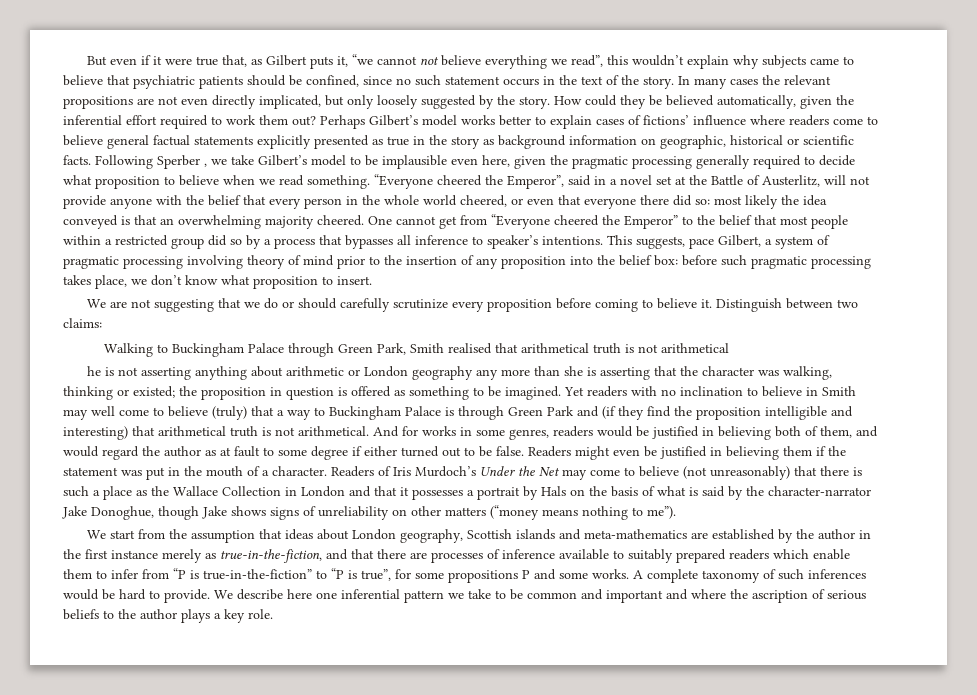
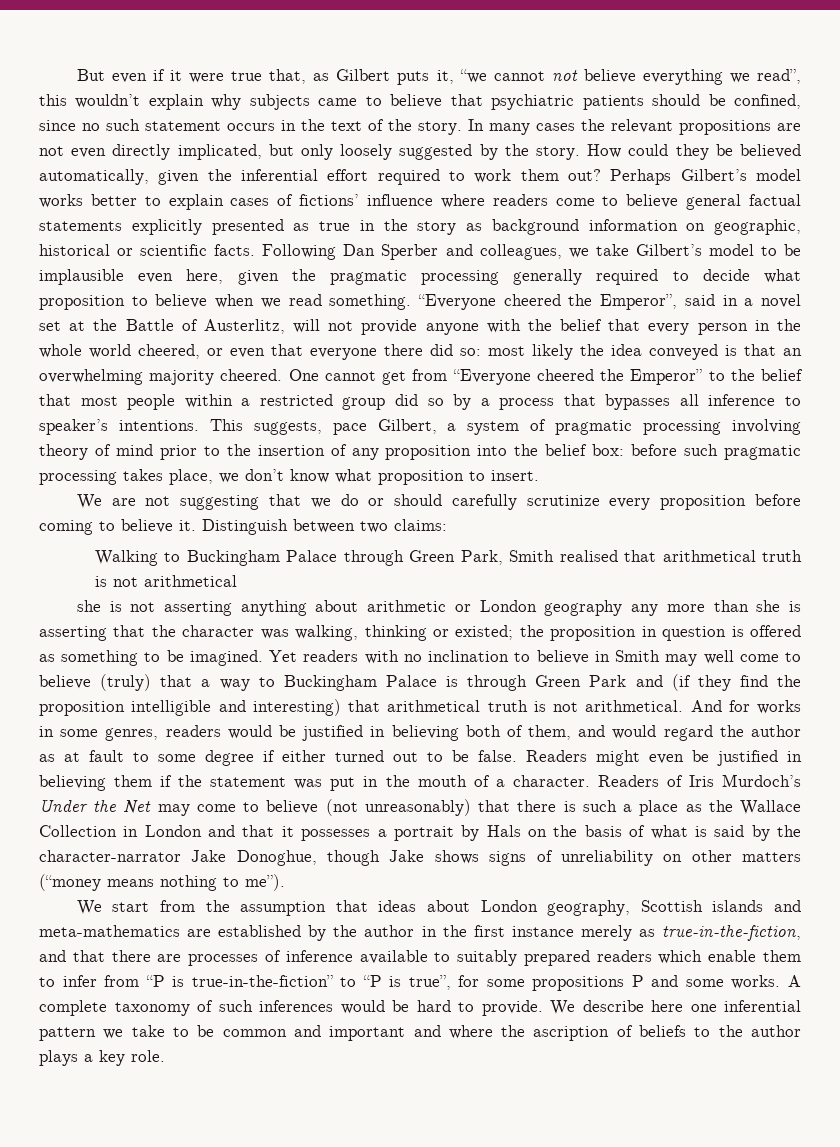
- Following Sperber , we take Gilbert’s model to be implausible even here, given the pragmatic processing generally required to decide what proposition to believe when we read something.
+ Following Dan Sperber and colleagues, we take Gilbert’s model to be implausible even here, given the pragmatic processing generally required to decide what proposition to believe when we read something.
- he is not asserting anything about arithmetic or London geography any more than she is asserting that the character was walking, thinking or existed; the proposition in question is offered as something to be imagined.
+ she is not asserting anything about arithmetic or London geography any more than she is asserting that the character was walking, thinking or existed; the proposition in question is offered as something to be imagined.
- We describe here one inferential pattern we take to be common and important and where the ascription of serious beliefs to the author plays a key role.
+ We describe here one inferential pattern we take to be common and important and where the ascription of beliefs to the author plays a key role.

